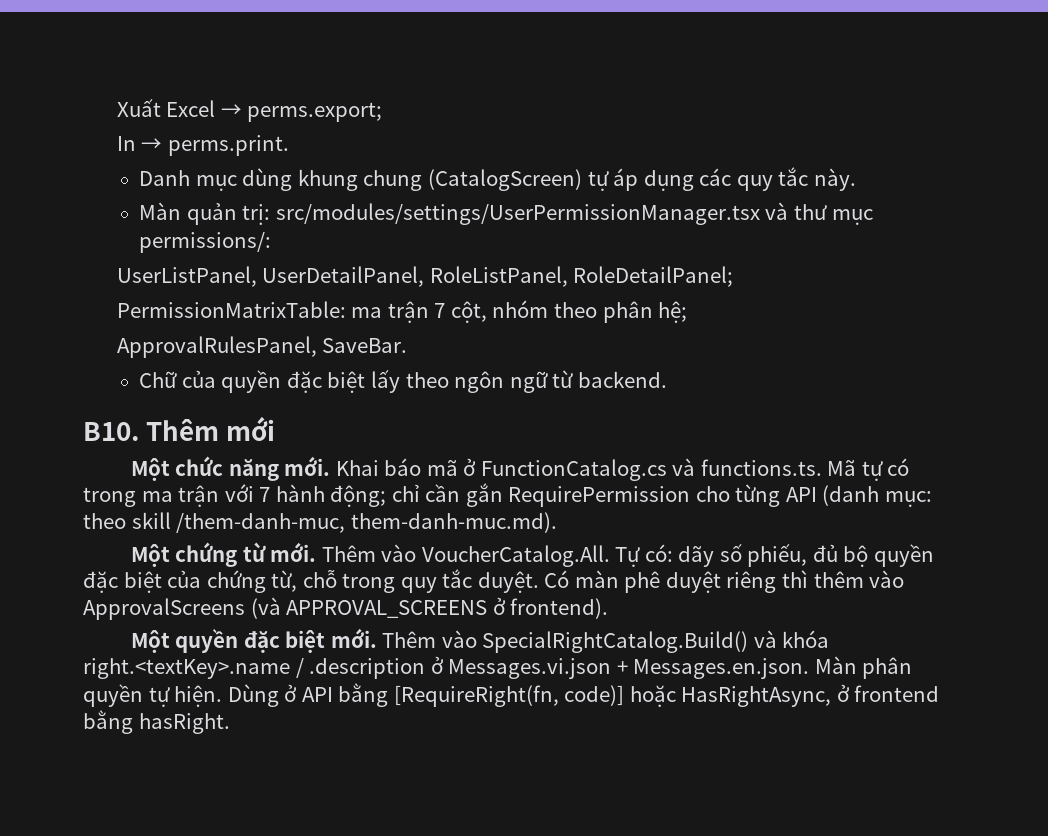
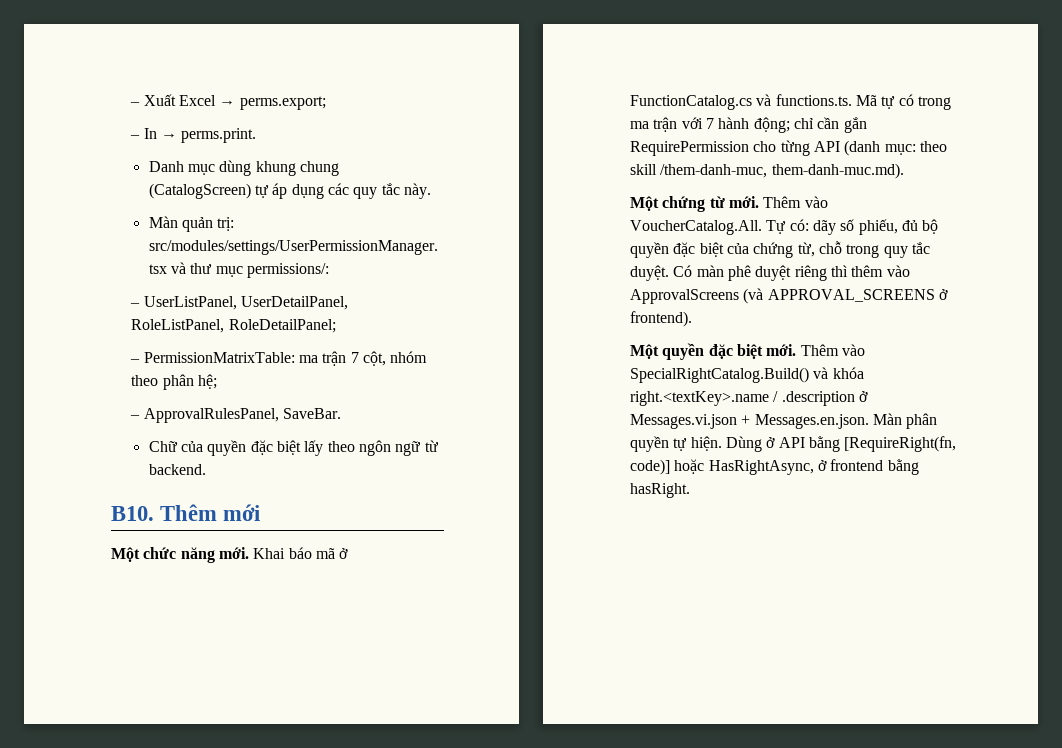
- Xuất Excel → perms.export;
+ – Xuất Excel → perms.export;
- In → perms.print.
+ – In → perms.print.
- UserListPanel, UserDetailPanel, RoleListPanel, RoleDetailPanel;
+ – UserListPanel, UserDetailPanel, RoleListPanel, RoleDetailPanel;
- PermissionMatrixTable: ma trận 7 cột, nhóm theo phân hệ;
+ – PermissionMatrixTable: ma trận 7 cột, nhóm theo phân hệ;
- ApprovalRulesPanel, SaveBar.
+ – ApprovalRulesPanel, SaveBar.

